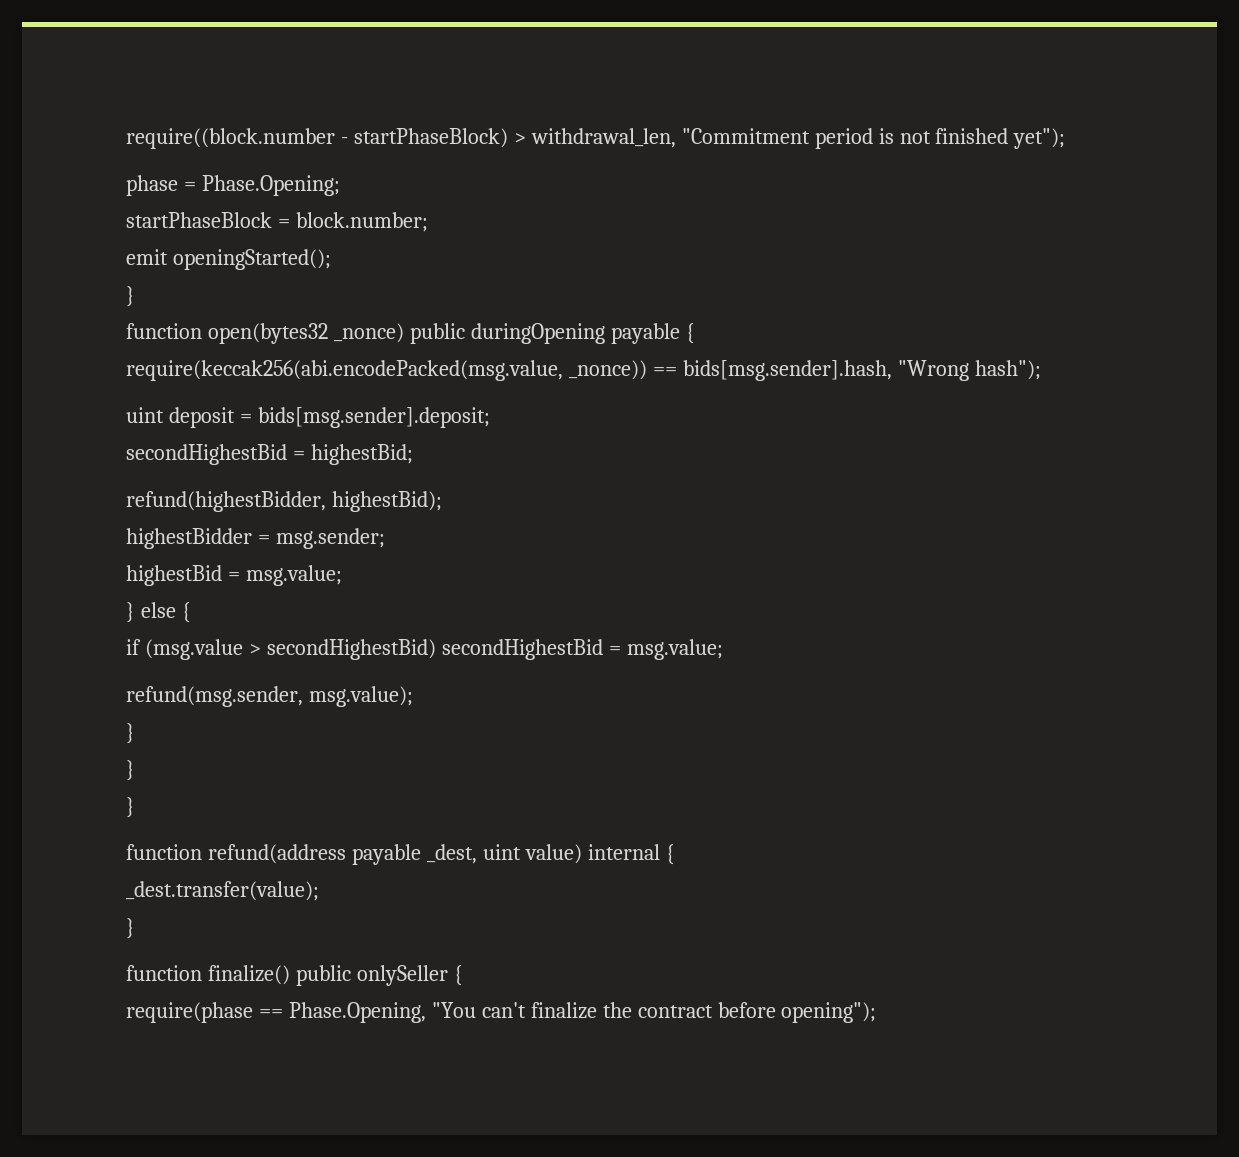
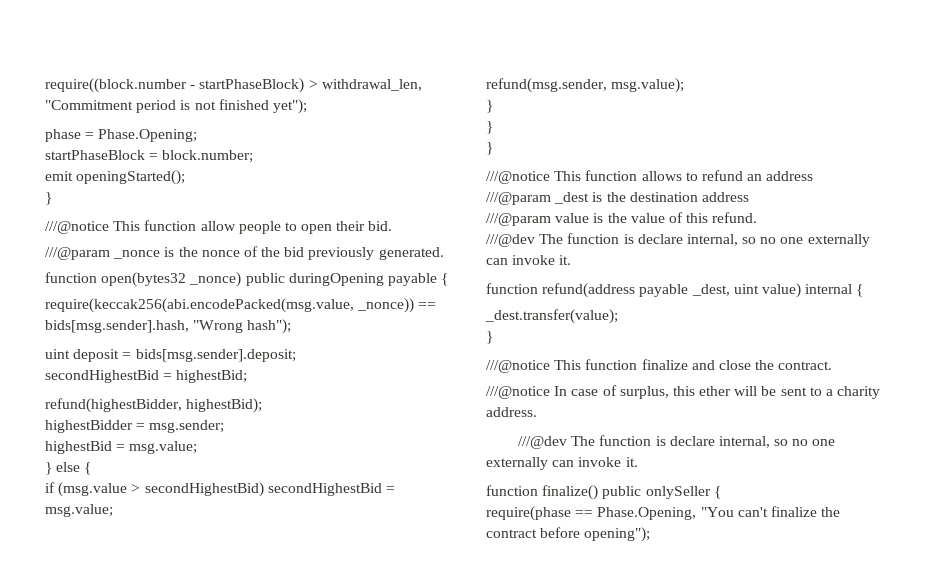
+ ///@notice This function allow people to open their bid.
+ ///@param _nonce is the nonce of the bid previously generated.
+ ///@notice This function allows to refund an address
+ ///@param _dest is the destination address
+ ///@param value is the value of this refund.
+ ///@dev The function is declare internal, so no one externally can invoke it.
+ ///@notice This function finalize and close the contract.
+ ///@notice In case of surplus, this ether will be sent to a charity address.
+ ///@dev The function is declare internal, so no one externally can invoke it.

